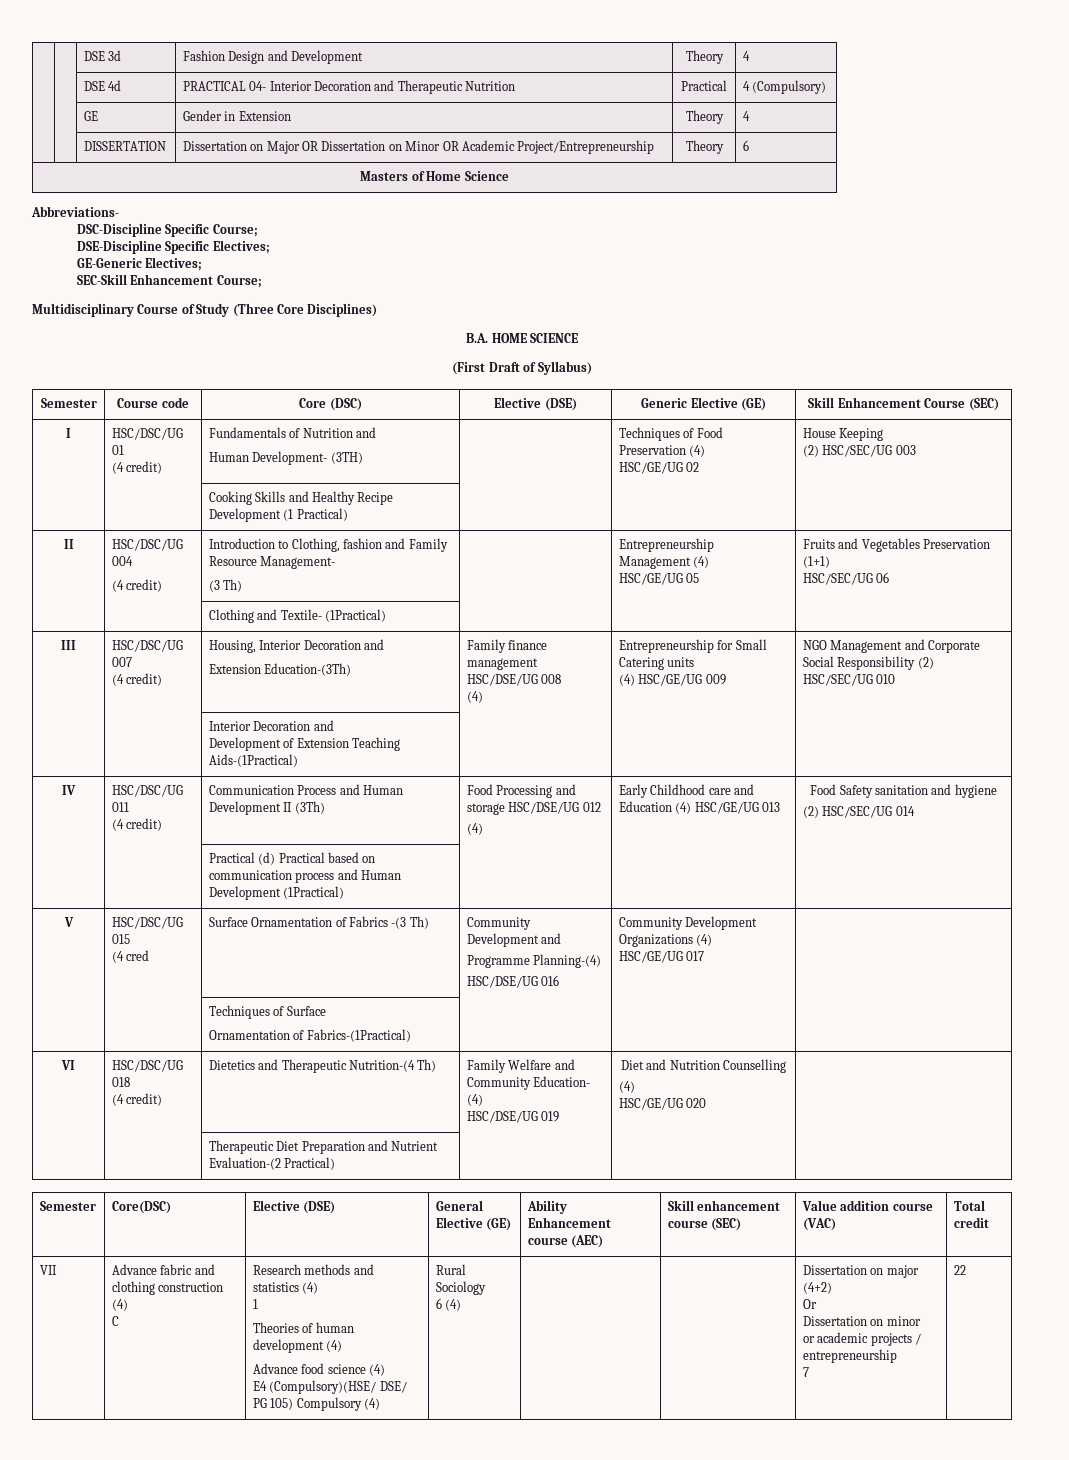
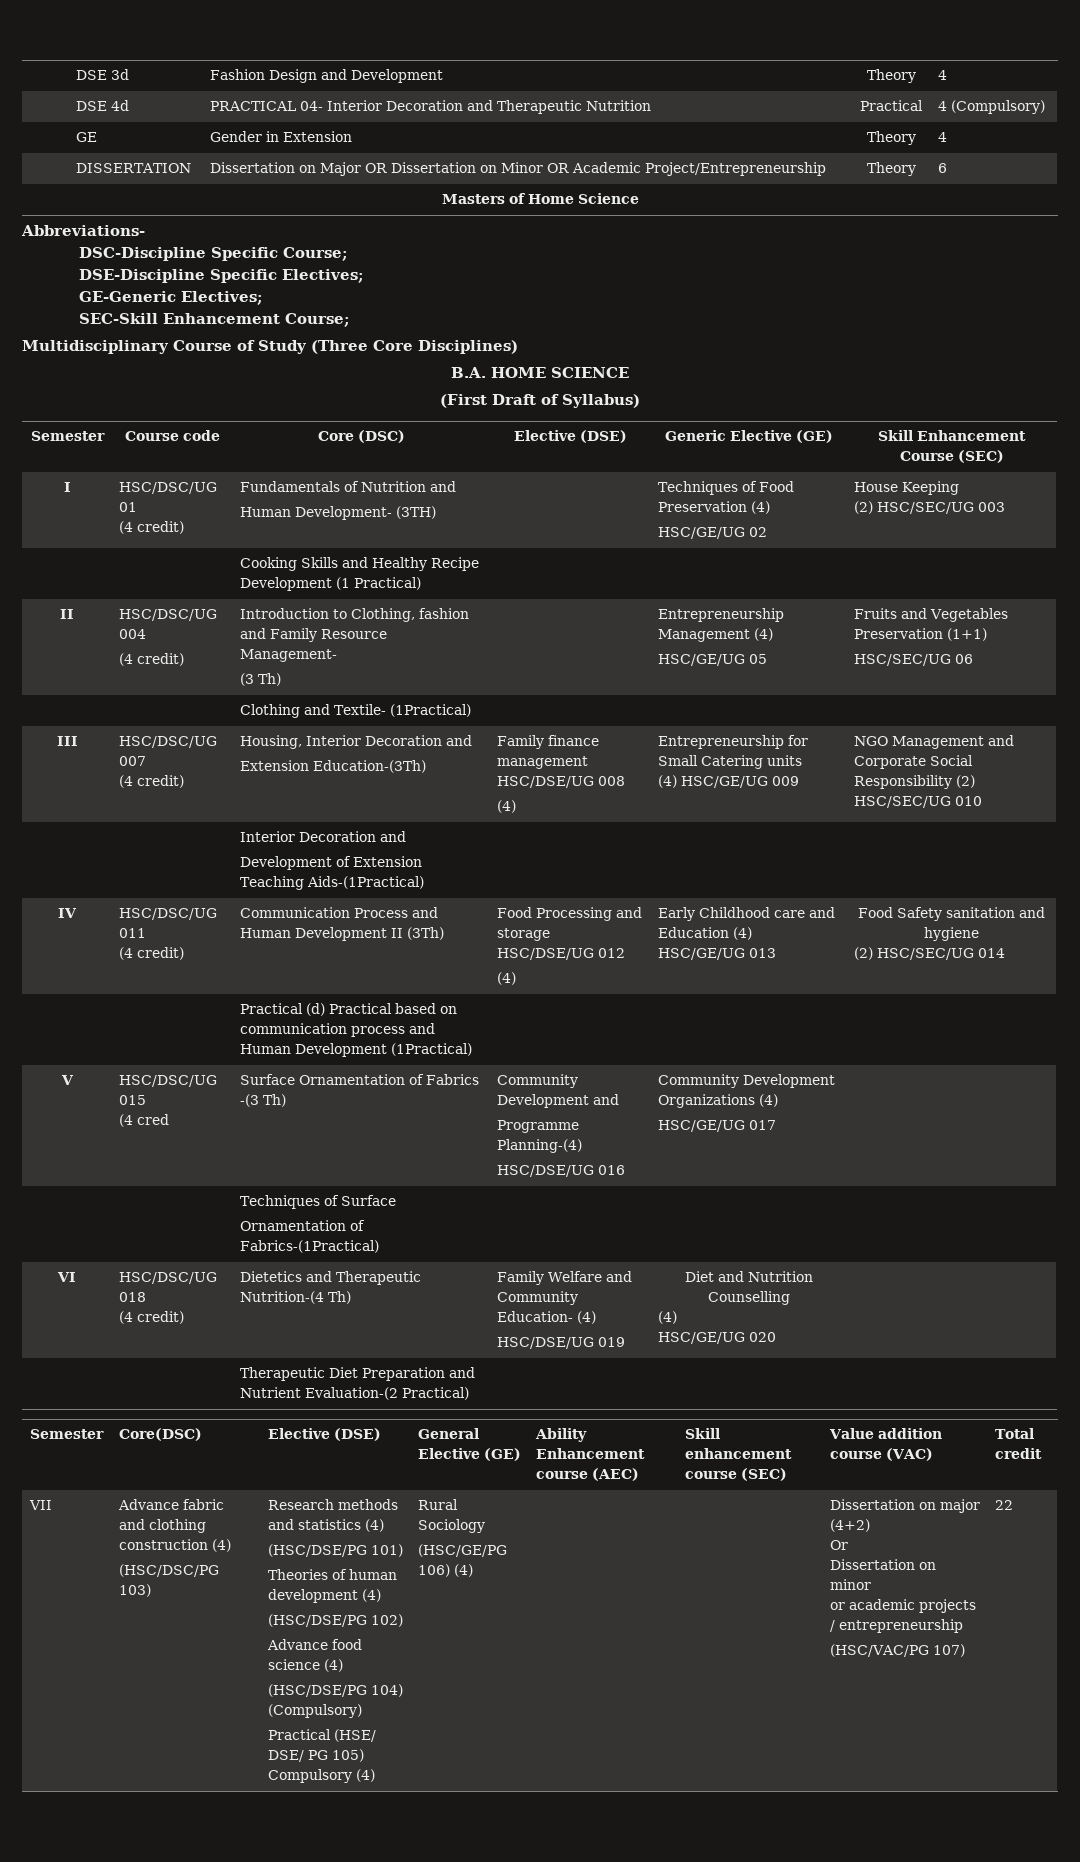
- C
+ (HSC/DSC/PG 103)
  Research methods and statistics (4)
- 1
+ (HSC/DSE/PG 101)
+ (HSC/DSE/PG 102)
- E4 (Compulsory)(HSE/ DSE/ PG 105) Compulsory (4)
+ (HSC/DSE/PG 104) (Compulsory)
+ Practical (HSE/ DSE/ PG 105) Compulsory (4)
- 6 (4)
+ (HSC/GE/PG 106) (4)
- 7
+ (HSC/VAC/PG 107)

